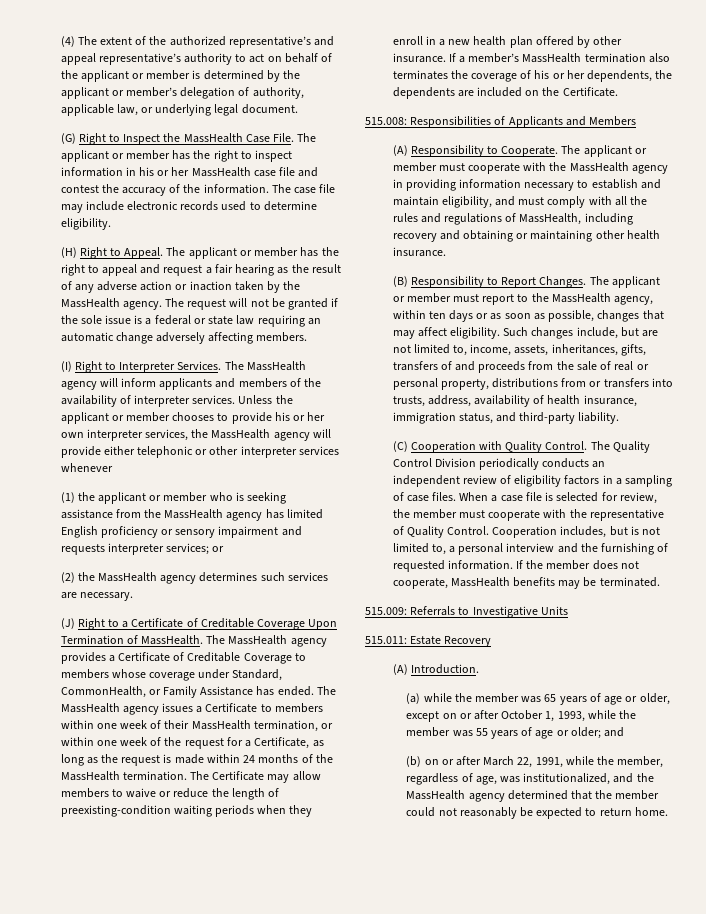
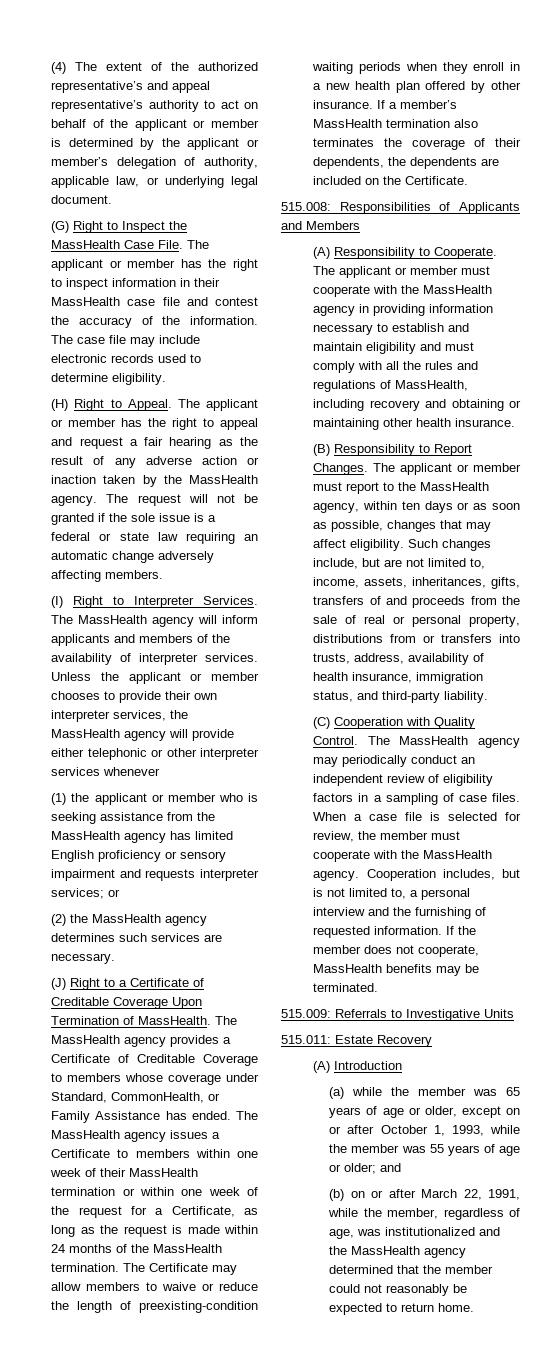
- The applicant or member has the right to inspect information in his or her MassHealth case file and contest the accuracy of the information.
+ The applicant or member has the right to inspect information in their MassHealth case file and contest the accuracy of the information.
- Unless the applicant or member chooses to provide his or her own interpreter services, the MassHealth agency will provide either telephonic or other interpreter services whenever
+ Unless the applicant or member chooses to provide their own interpreter services, the MassHealth agency will provide either telephonic or other interpreter services whenever
- The MassHealth agency issues a Certificate to members within one week of their MassHealth termination, or within one week of the request for a Certificate, as long as the request is made within 24 months of the MassHealth termination.
+ The MassHealth agency issues a Certificate to members within one week of their MassHealth termination or within one week of the request for a Certificate, as long as the request is made within 24 months of the MassHealth termination.
- If a member’s MassHealth termination also terminates the coverage of his or her dependents, the dependents are included on the Certificate.
+ If a member’s MassHealth termination also terminates the coverage of their dependents, the dependents are included on the Certificate.
- The applicant or member must cooperate with the MassHealth agency in providing information necessary to establish and maintain eligibility, and must comply with all the rules and regulations of MassHealth, including recovery and obtaining or maintaining other health insurance.
+ The applicant or member must cooperate with the MassHealth agency in providing information necessary to establish and maintain eligibility and must comply with all the rules and regulations of MassHealth, including recovery and obtaining or maintaining other health insurance.
- The Quality Control Division periodically conducts an independent review of eligibility factors in a sampling of case files.
+ The MassHealth agency may periodically conduct an independent review of eligibility factors in a sampling of case files.
- When a case file is selected for review, the member must cooperate with the representative of Quality Control.
+ When a case file is selected for review, the member must cooperate with the MassHealth agency.
- (A) Introduction.
+ (A) Introduction
- (b) on or after March 22, 1991, while the member, regardless of age, was institutionalized, and the MassHealth agency determined that the member could not reasonably be expected to return home.
+ (b) on or after March 22, 1991, while the member, regardless of age, was institutionalized and the MassHealth agency determined that the member could not reasonably be expected to return home.

